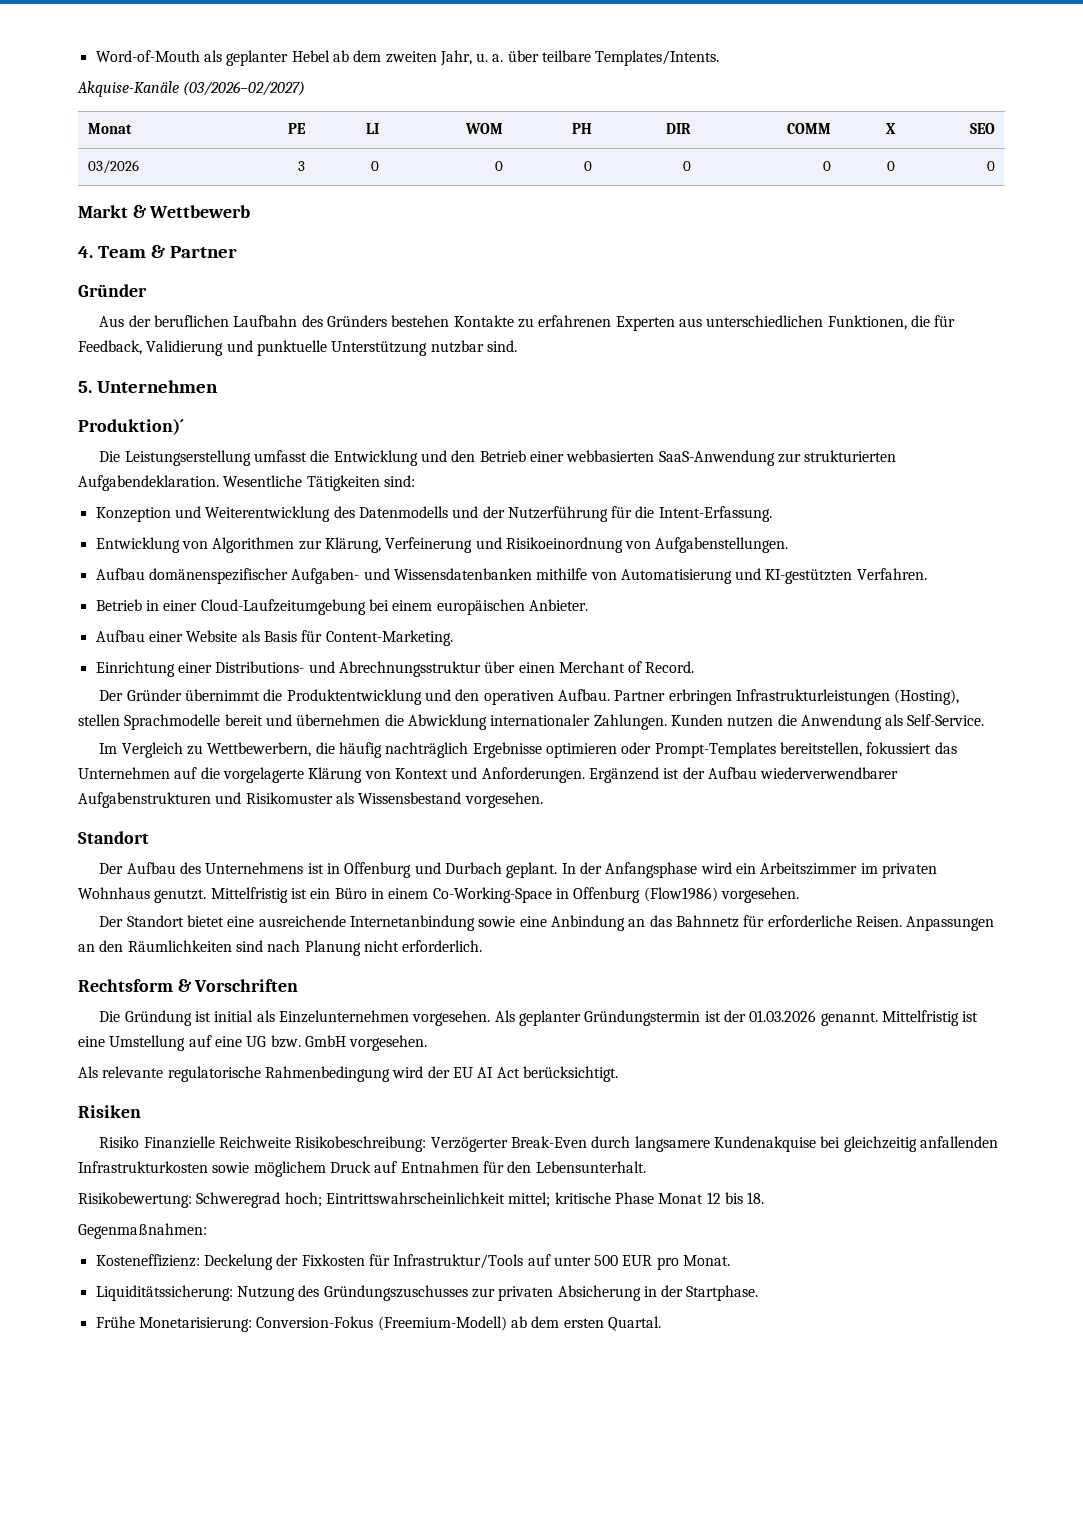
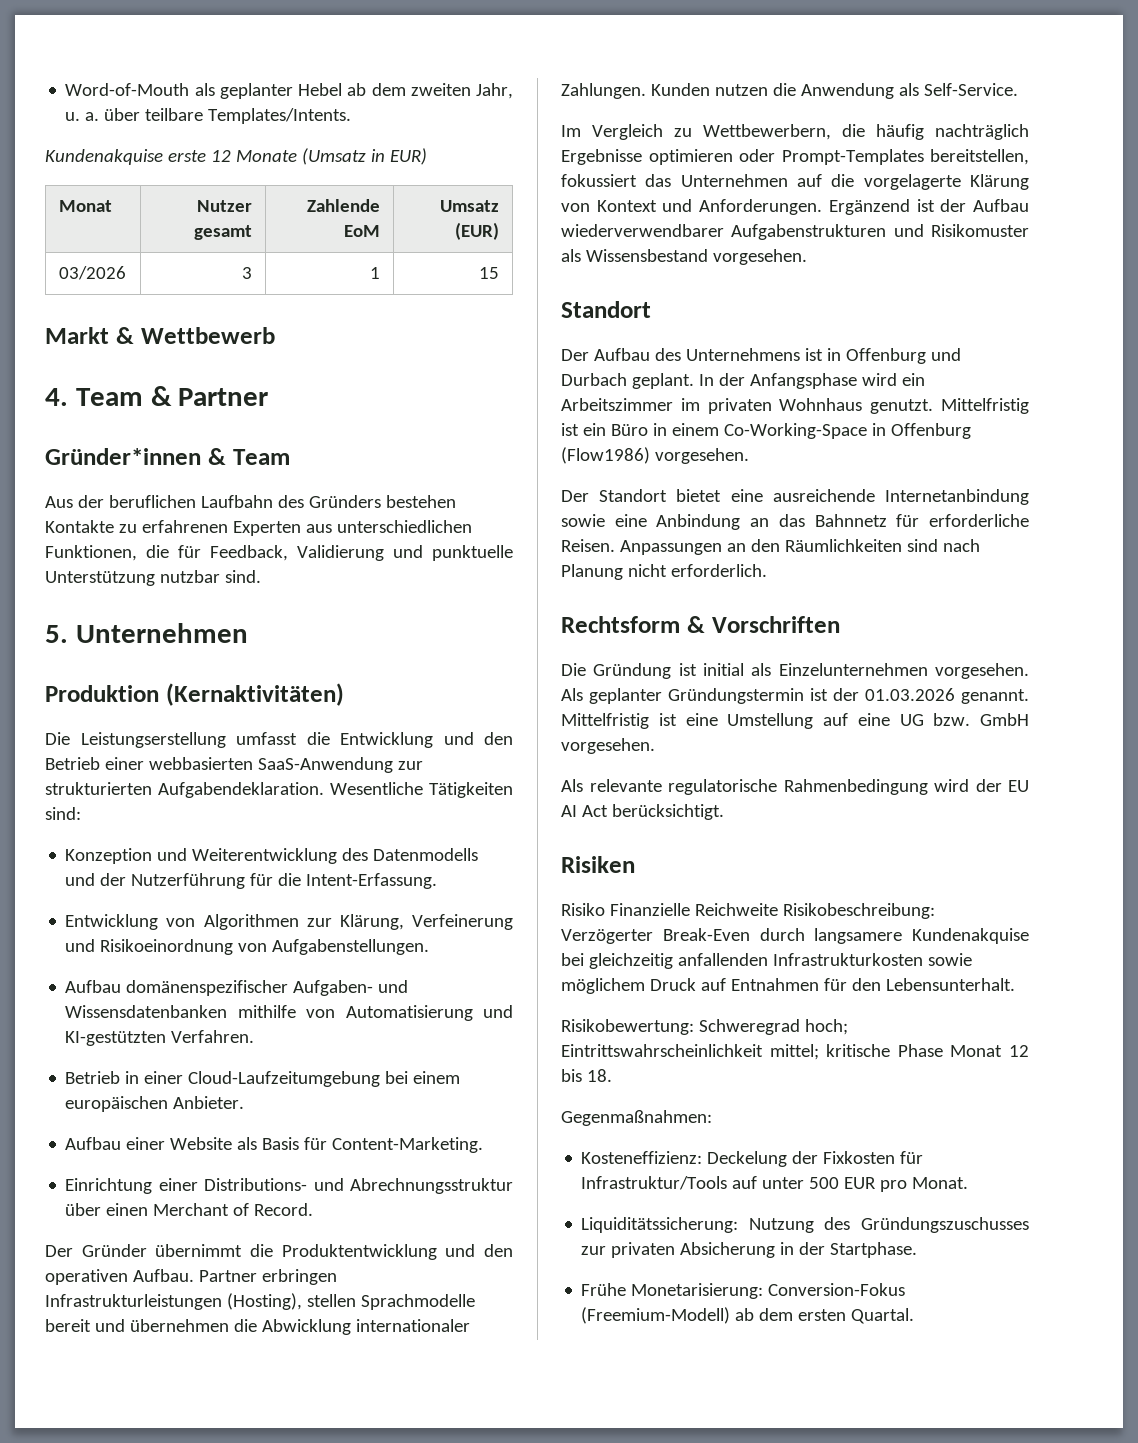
- Akquise-Kanäle (03/2026–02/2027)
- Monat | PE | LI | WOM | PH | DIR | COMM | X | SEO
- 03/2026 | 3 | 0 | 0 | 0 | 0 | 0 | 0 | 0
+ Kundenakquise erste 12 Monate (Umsatz in EUR)
+ Monat | Nutzer gesamt | Zahlende EoM | Umsatz (EUR)
+ 03/2026 | 3 | 1 | 15
  4. Team & Partner
- Gründer
+ Gründer*innen & Team
- Produktion)´
+ Produktion (Kernaktivitäten)

